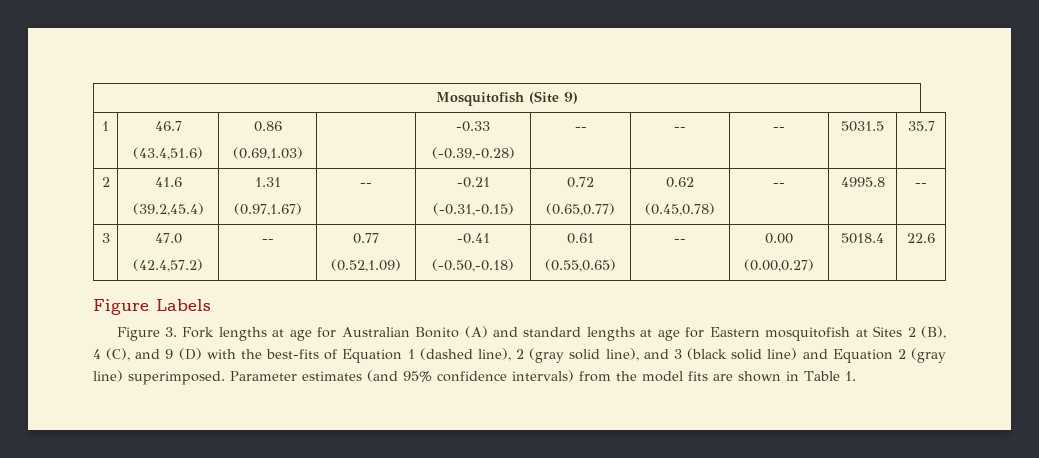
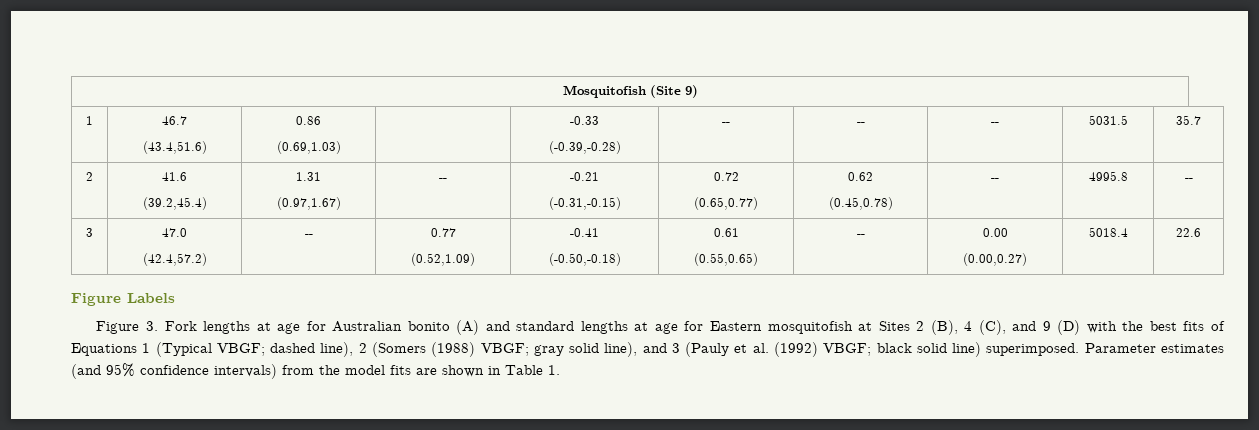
- Figure 3. Fork lengths at age for Australian Bonito (A) and standard lengths at age for Eastern mosquitofish at Sites 2 (B), 4 (C), and 9 (D) with the best-fits of Equation 1 (dashed line), 2 (gray solid line), and 3 (black solid line) and Equation 2 (gray line) superimposed.
+ Figure 3. Fork lengths at age for Australian bonito (A) and standard lengths at age for Eastern mosquitofish at Sites 2 (B), 4 (C), and 9 (D) with the best fits of Equations 1 (Typical VBGF; dashed line), 2 (Somers (1988) VBGF; gray solid line), and 3 (Pauly et al. (1992) VBGF; black solid line) superimposed.

